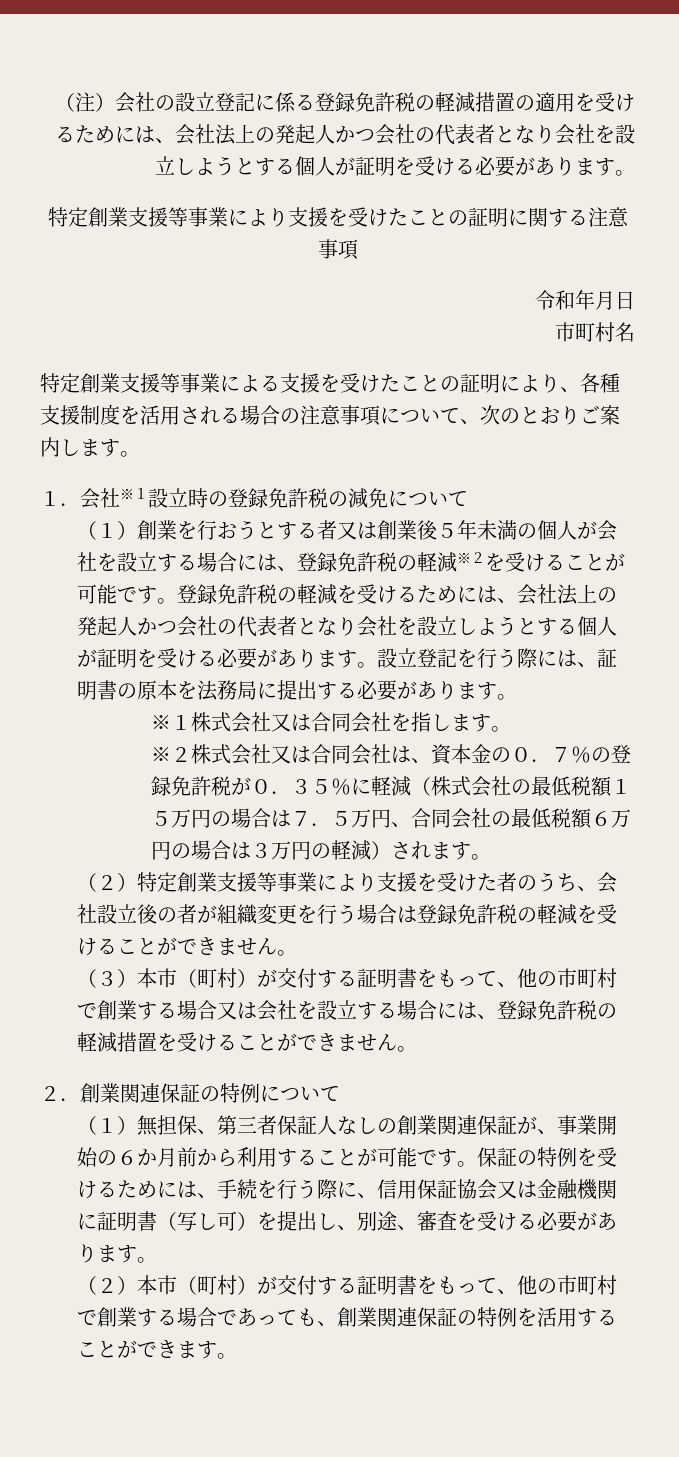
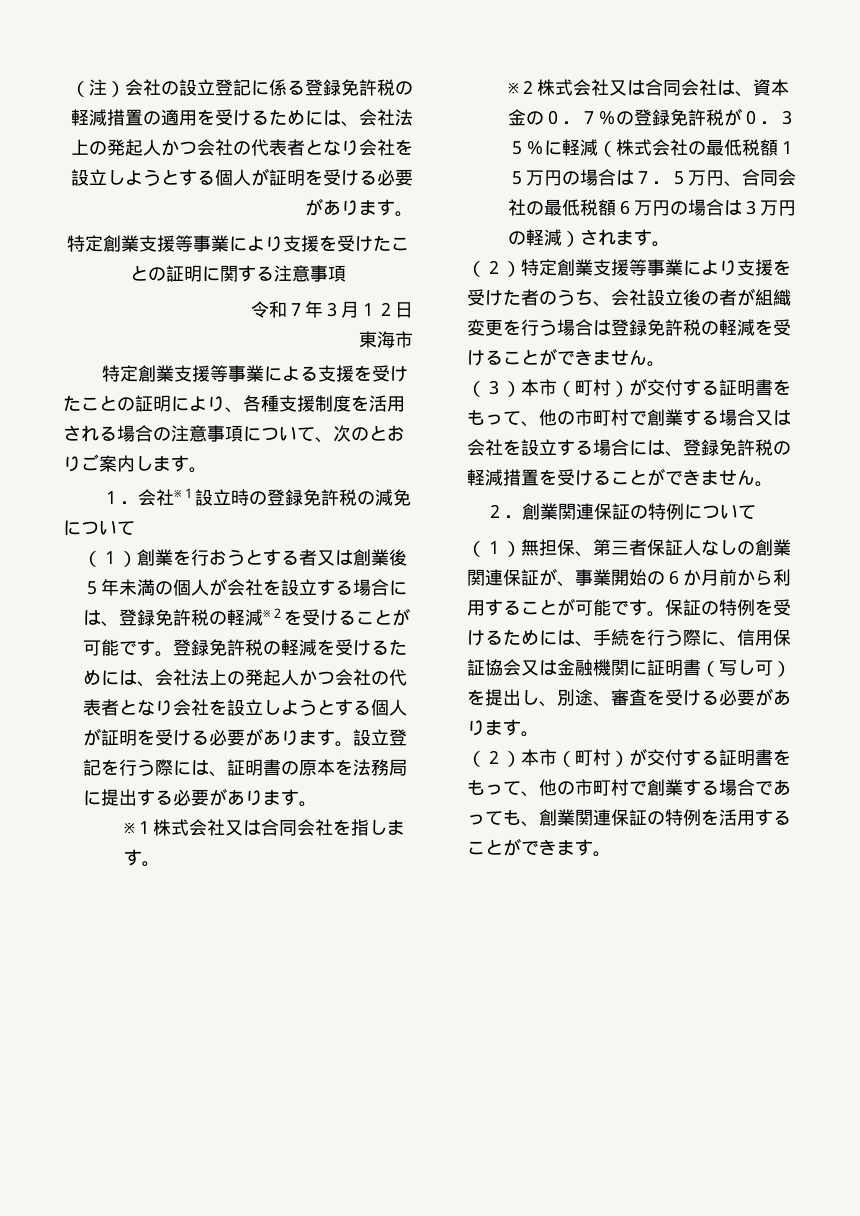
- 令和年月日
+ 令和７年３月１２日
- 市町村名
+ 東海市

